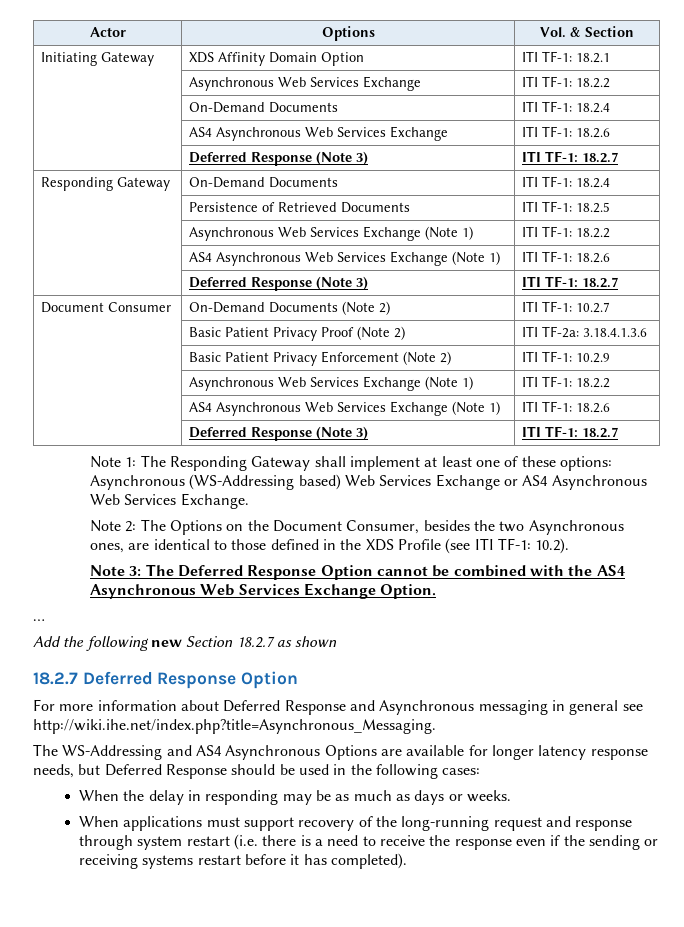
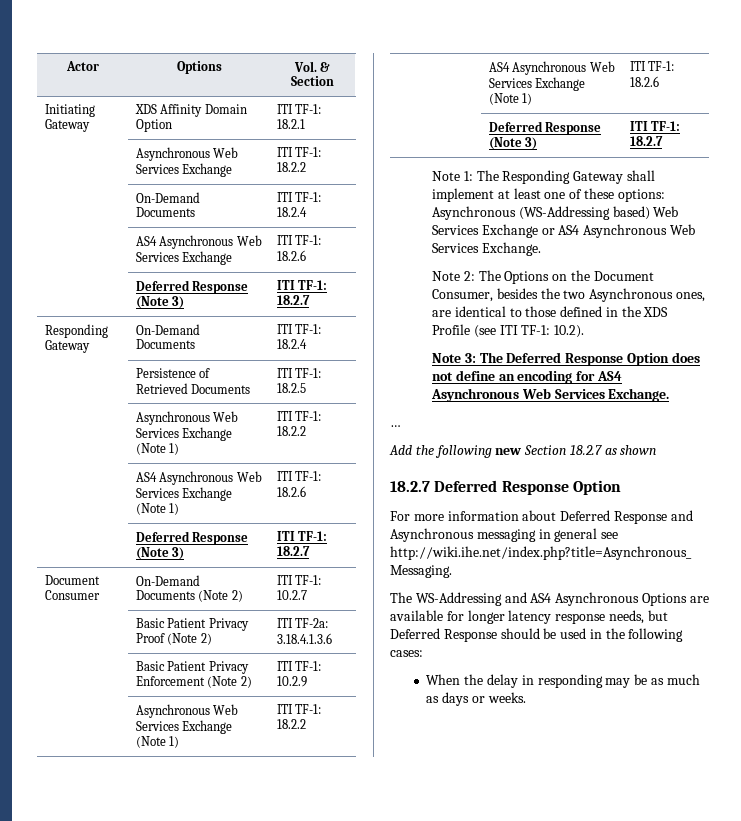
- Note 3: The Deferred Response Option cannot be combined with the AS4 Asynchronous Web Services Exchange Option.
+ Note 3: The Deferred Response Option does not define an encoding for AS4 Asynchronous Web Services Exchange.
- When applications must support recovery of the long-running request and response through system restart (i.e. there is a need to receive the response even if the sending or receiving systems restart before it has completed).

